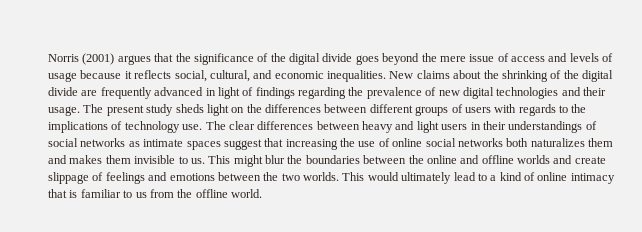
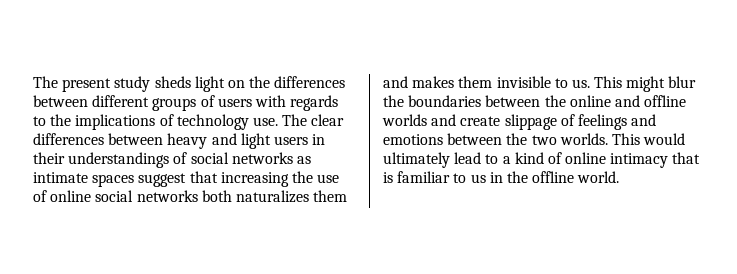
- Norris (2001) argues that the significance of the digital divide goes beyond the mere issue of access and levels of usage because it reflects social, cultural, and economic inequalities. New claims about the shrinking of the digital divide are frequently advanced in light of findings regarding the prevalence of new digital technologies and their usage.
- This would ultimately lead to a kind of online intimacy that is familiar to us from the offline world.
+ This would ultimately lead to a kind of online intimacy that is familiar to us in the offline world.

